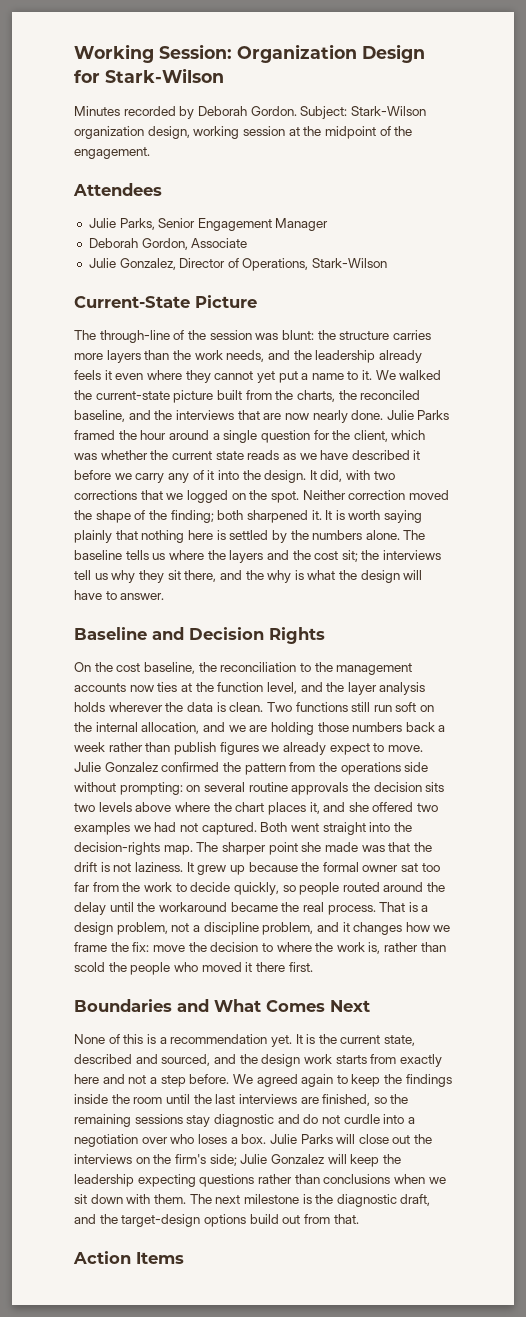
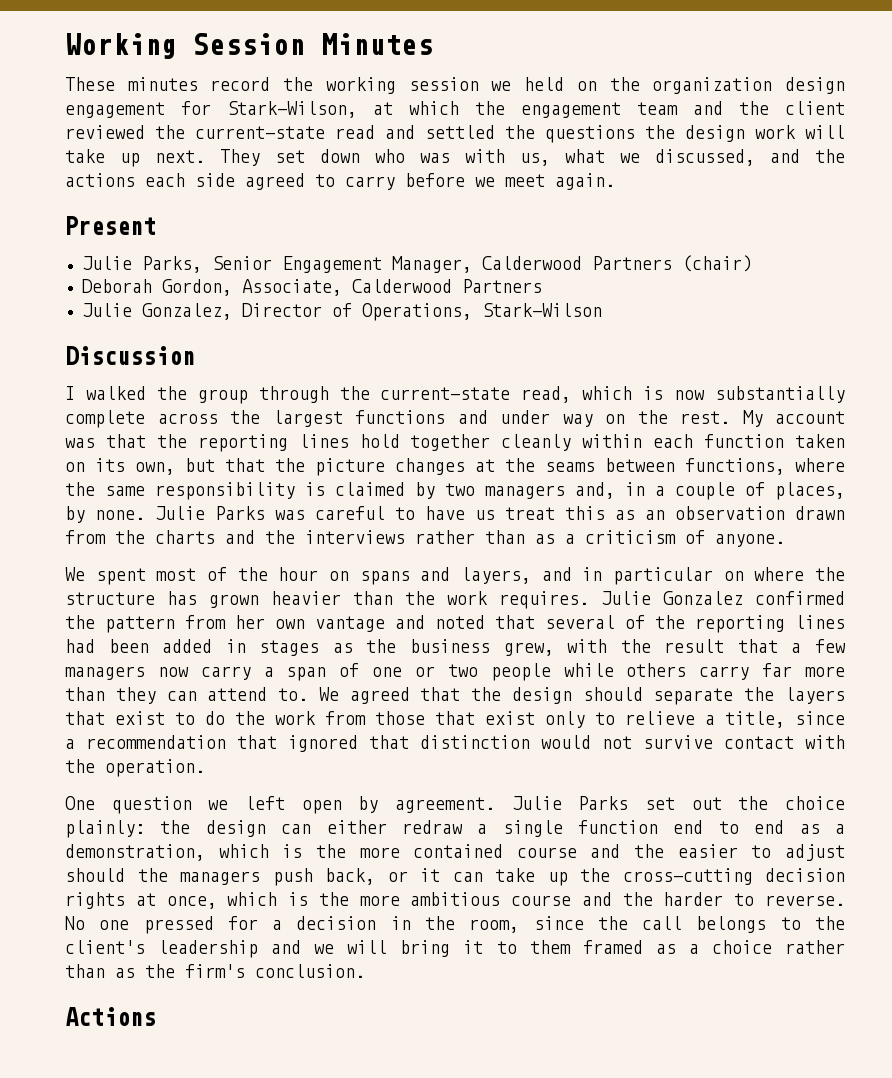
- Working Session: Organization Design for Stark-Wilson
- Minutes recorded by Deborah Gordon. Subject: Stark-Wilson organization design, working session at the midpoint of the engagement.
- Attendees
+ Working Session Minutes
+ These minutes record the working session we held on the organization design engagement for Stark-Wilson, at which the engagement team and the client reviewed the current-state read and settled the questions the design work will take up next. They set down who was with us, what we discussed, and the actions each side agreed to carry before we meet again.
+ Present
- Julie Parks, Senior Engagement Manager
+ Julie Parks, Senior Engagement Manager, Calderwood Partners (chair)
- Deborah Gordon, Associate
+ Deborah Gordon, Associate, Calderwood Partners
- Current-State Picture
- The through-line of the session was blunt: the structure carries more layers than the work needs, and the leadership already feels it even where they cannot yet put a name to it. We walked the current-state picture built from the charts, the reconciled baseline, and the interviews that are now nearly done. Julie Parks framed the hour around a single question for the client, which was whether the current state reads as we have described it before we carry any of it into the design. It did, with two corrections that we logged on the spot. Neither correction moved the shape of the finding; both sharpened it. It is worth saying plainly that nothing here is settled by the numbers alone. The baseline tells us where the layers and the cost sit; the interviews tell us why they sit there, and the why is what the design will have to answer.
- Baseline and Decision Rights
- On the cost baseline, the reconciliation to the management accounts now ties at the function level, and the layer analysis holds wherever the data is clean. Two functions still run soft on the internal allocation, and we are holding those numbers back a week rather than publish figures we already expect to move.
+ Discussion
+ I walked the group through the current-state read, which is now substantially complete across the largest functions and under way on the rest. My account was that the reporting lines hold together cleanly within each function taken on its own, but that the picture changes at the seams between functions, where the same responsibility is claimed by two managers and, in a couple of places, by none. Julie Parks was careful to have us treat this as an observation drawn from the charts and the interviews rather than as a criticism of anyone.
+ We spent most of the hour on spans and layers, and in particular on where the structure has grown heavier than the work requires.
- Julie Gonzalez confirmed the pattern from the operations side without prompting: on several routine approvals the decision sits two levels above where the chart places it, and she offered two examples we had not captured. Both went straight into the decision-rights map. The sharper point she made was that the drift is not laziness. It grew up because the formal owner sat too far from the work to decide quickly, so people routed around the delay until the workaround became the real process. That is a design problem, not a discipline problem, and it changes how we frame the fix: move the decision to where the work is, rather than scold the people who moved it there first.
- Boundaries and What Comes Next
- None of this is a recommendation yet. It is the current state, described and sourced, and the design work starts from exactly here and not a step before. We agreed again to keep the findings inside the room until the last interviews are finished, so the remaining sessions stay diagnostic and do not curdle into a negotiation over who loses a box. Julie Parks will close out the interviews on the firm's side; Julie Gonzalez will keep the leadership expecting questions rather than conclusions when we sit down with them. The next milestone is the diagnostic draft, and the target-design options build out from that.
- Action Items
+ Julie Gonzalez confirmed the pattern from her own vantage and noted that several of the reporting lines had been added in stages as the business grew, with the result that a few managers now carry a span of one or two people while others carry far more than they can attend to. We agreed that the design should separate the layers that exist to do the work from those that exist only to relieve a title, since a recommendation that ignored that distinction would not survive contact with the operation.
+ One question we left open by agreement. Julie Parks set out the choice plainly: the design can either redraw a single function end to end as a demonstration, which is the more contained course and the easier to adjust should the managers push back, or it can take up the cross-cutting decision rights at once, which is the more ambitious course and the harder to reverse. No one pressed for a decision in the room, since the call belongs to the client's leadership and we will bring it to them framed as a choice rather than as the firm's conclusion.
+ Actions

